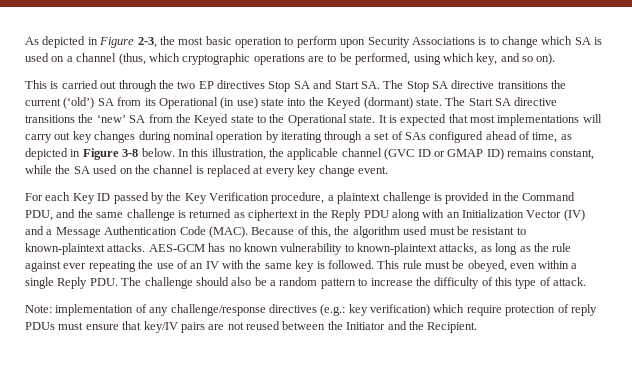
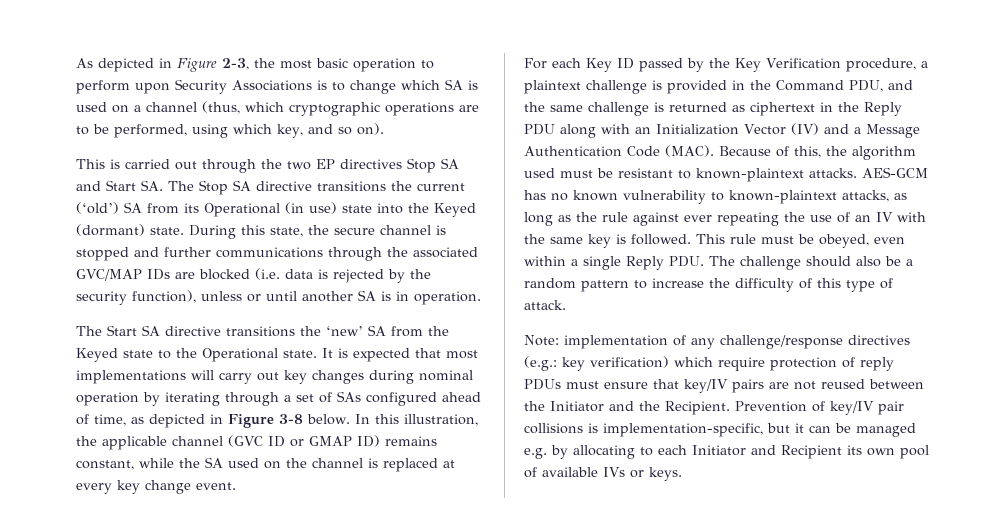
- This is carried out through the two EP directives Stop SA and Start SA. The Stop SA directive transitions the current (‘old’) SA from its Operational (in use) state into the Keyed (dormant) state. The Start SA directive transitions the ‘new’ SA from the Keyed state to the Operational state.
+ This is carried out through the two EP directives Stop SA and Start SA. The Stop SA directive transitions the current (‘old’) SA from its Operational (in use) state into the Keyed (dormant) state. During this state, the secure channel is stopped and further communications through the associated GVC/MAP IDs are blocked (i.e. data is rejected by the security function), unless or until another SA is in operation.
+ The Start SA directive transitions the ‘new’ SA from the Keyed state to the Operational state.
+ Prevention of key/IV pair collisions is implementation-specific, but it can be managed e.g. by allocating to each Initiator and Recipient its own pool of available IVs or keys.

